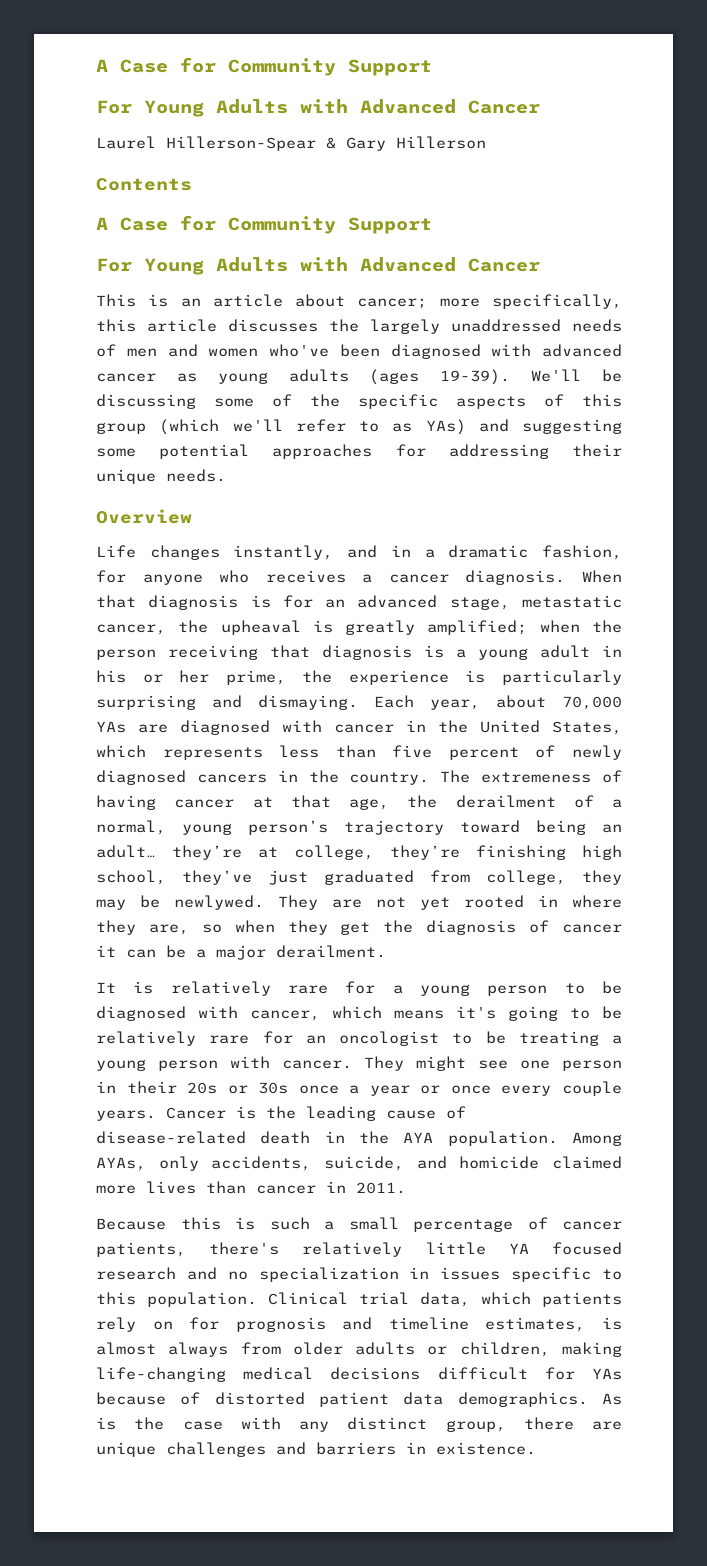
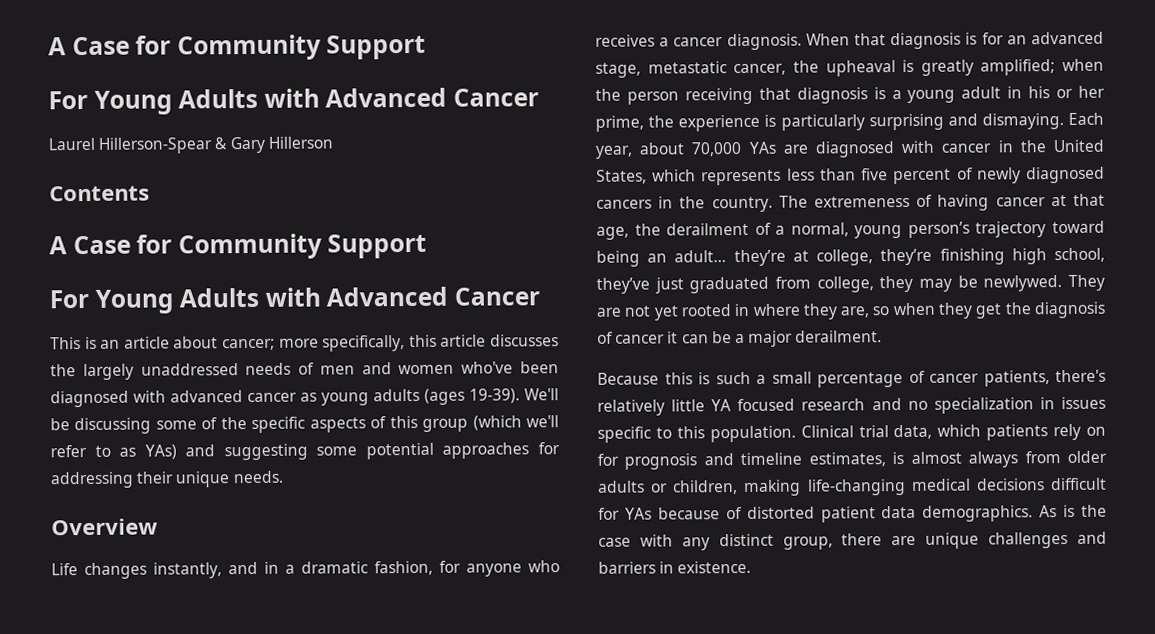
- It is relatively rare for a young person to be diagnosed with cancer, which means it's going to be relatively rare for an oncologist to be treating a young person with cancer. They might see one person in their 20s or 30s once a year or once every couple years. Cancer is the leading cause of disease-related death in the AYA population. Among AYAs, only accidents, suicide, and homicide claimed more lives than cancer in 2011.

